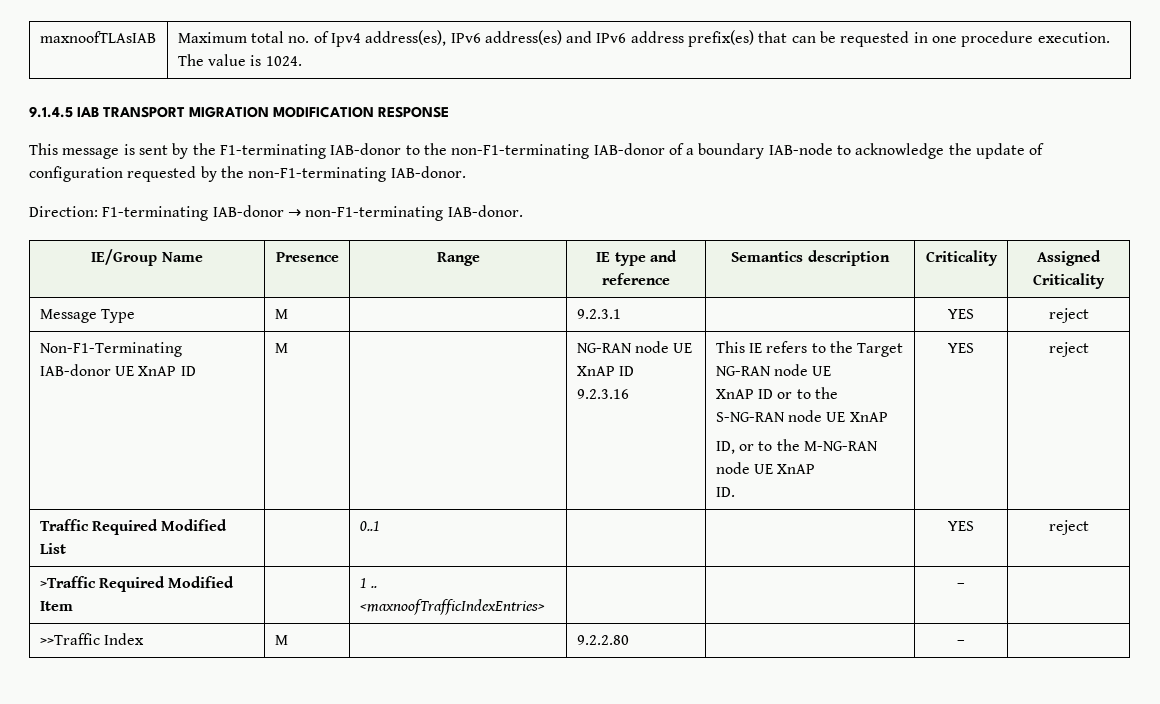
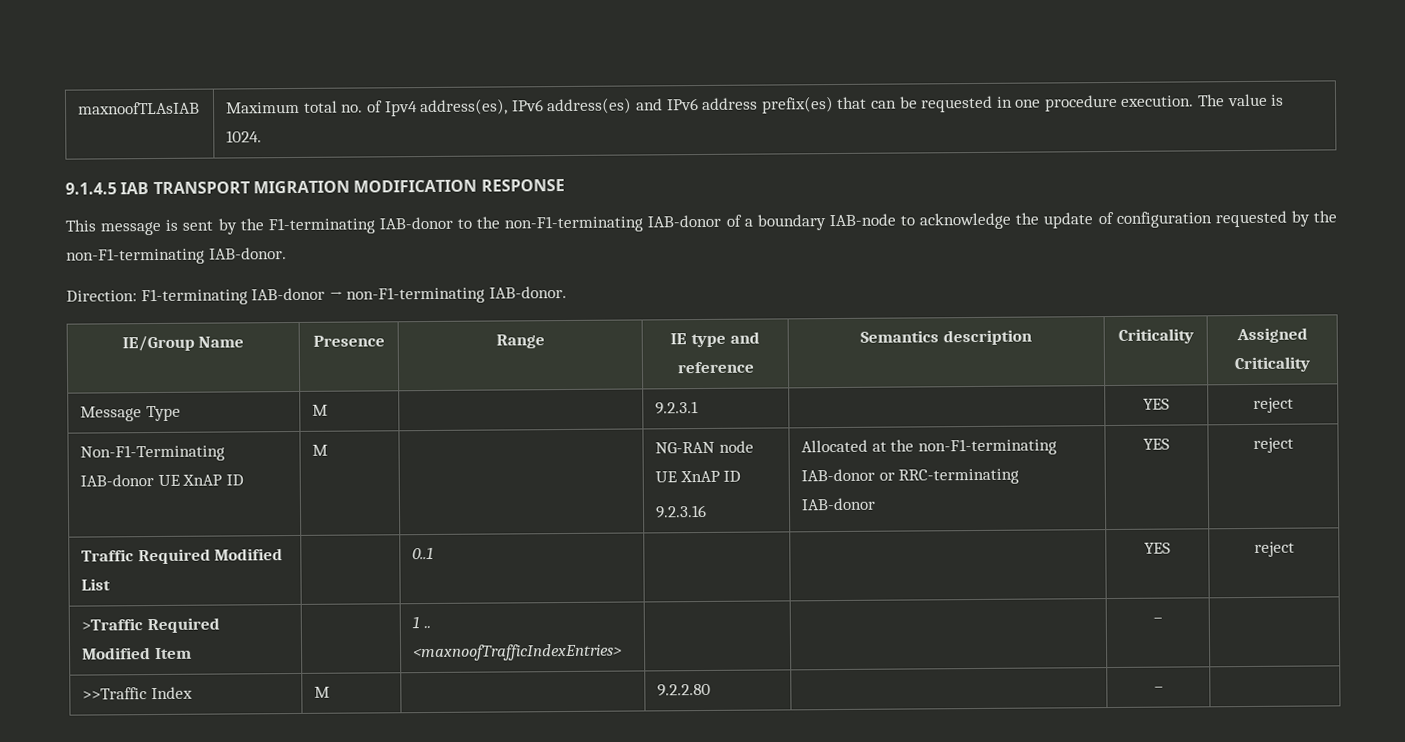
- This IE refers to the Target NG-RAN node UE
- XnAP ID or to the S-NG-RAN node UE XnAP
- ID, or to the M-NG-RAN node UE XnAP
- ID.
+ Allocated at the non-F1-terminating IAB-donor or RRC-terminating IAB-donor

